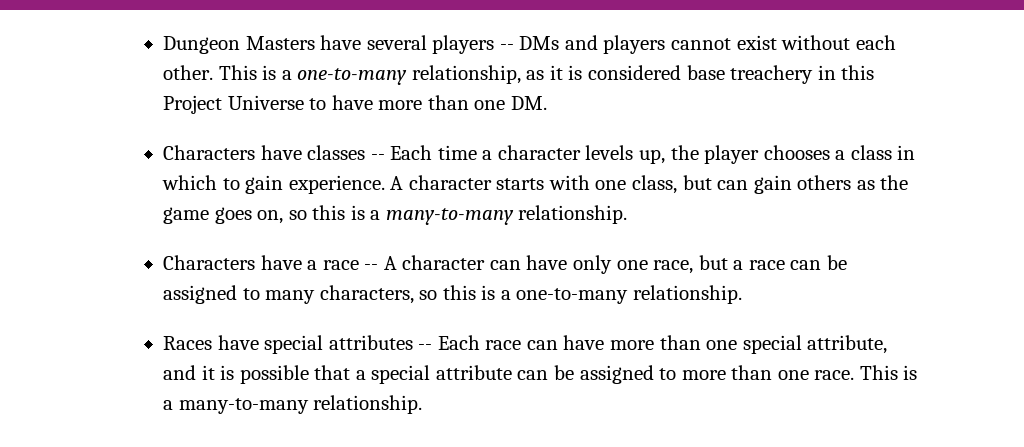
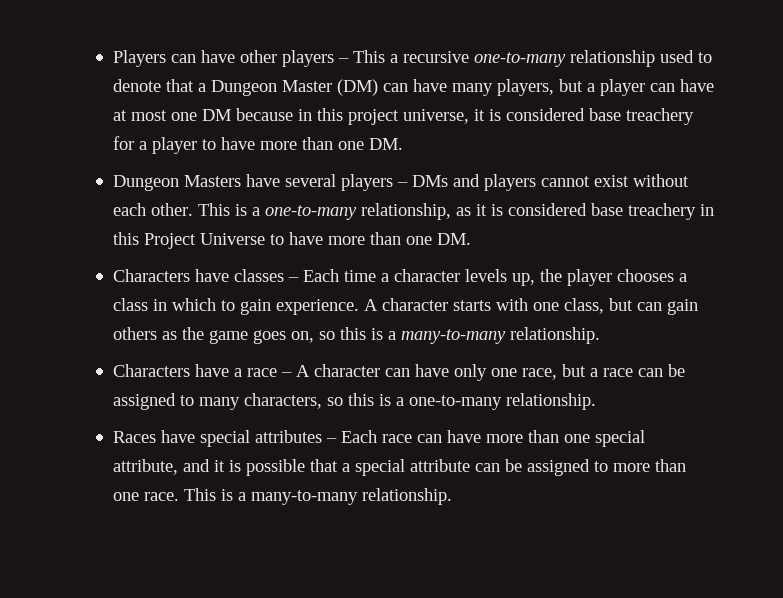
+ Players can have other players – This a recursive one-to-many relationship used to denote that a Dungeon Master (DM) can have many players, but a player can have at most one DM because in this project universe, it is considered base treachery for a player to have more than one DM.
- Dungeon Masters have several players -- DMs and players cannot exist without each other.
+ Dungeon Masters have several players – DMs and players cannot exist without each other.
- Characters have classes -- Each time a character levels up, the player chooses a class in which to gain experience.
+ Characters have classes – Each time a character levels up, the player chooses a class in which to gain experience.
- Characters have a race -- A character can have only one race, but a race can be assigned to many characters, so this is a one-to-many relationship.
+ Characters have a race – A character can have only one race, but a race can be assigned to many characters, so this is a one-to-many relationship.
- Races have special attributes -- Each race can have more than one special attribute, and it is possible that a special attribute can be assigned to more than one race.
+ Races have special attributes – Each race can have more than one special attribute, and it is possible that a special attribute can be assigned to more than one race.

